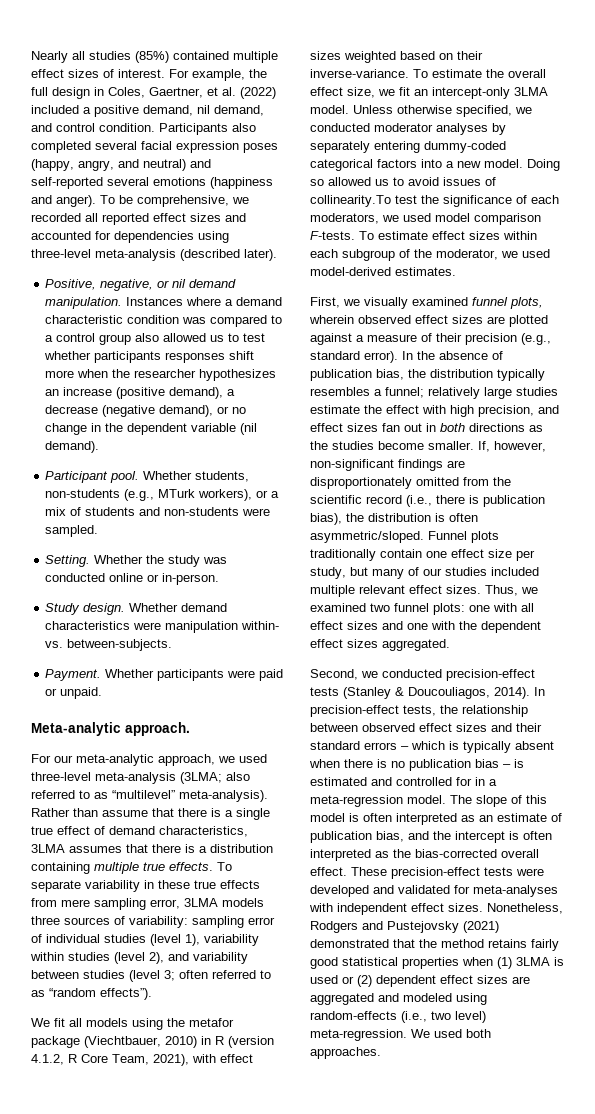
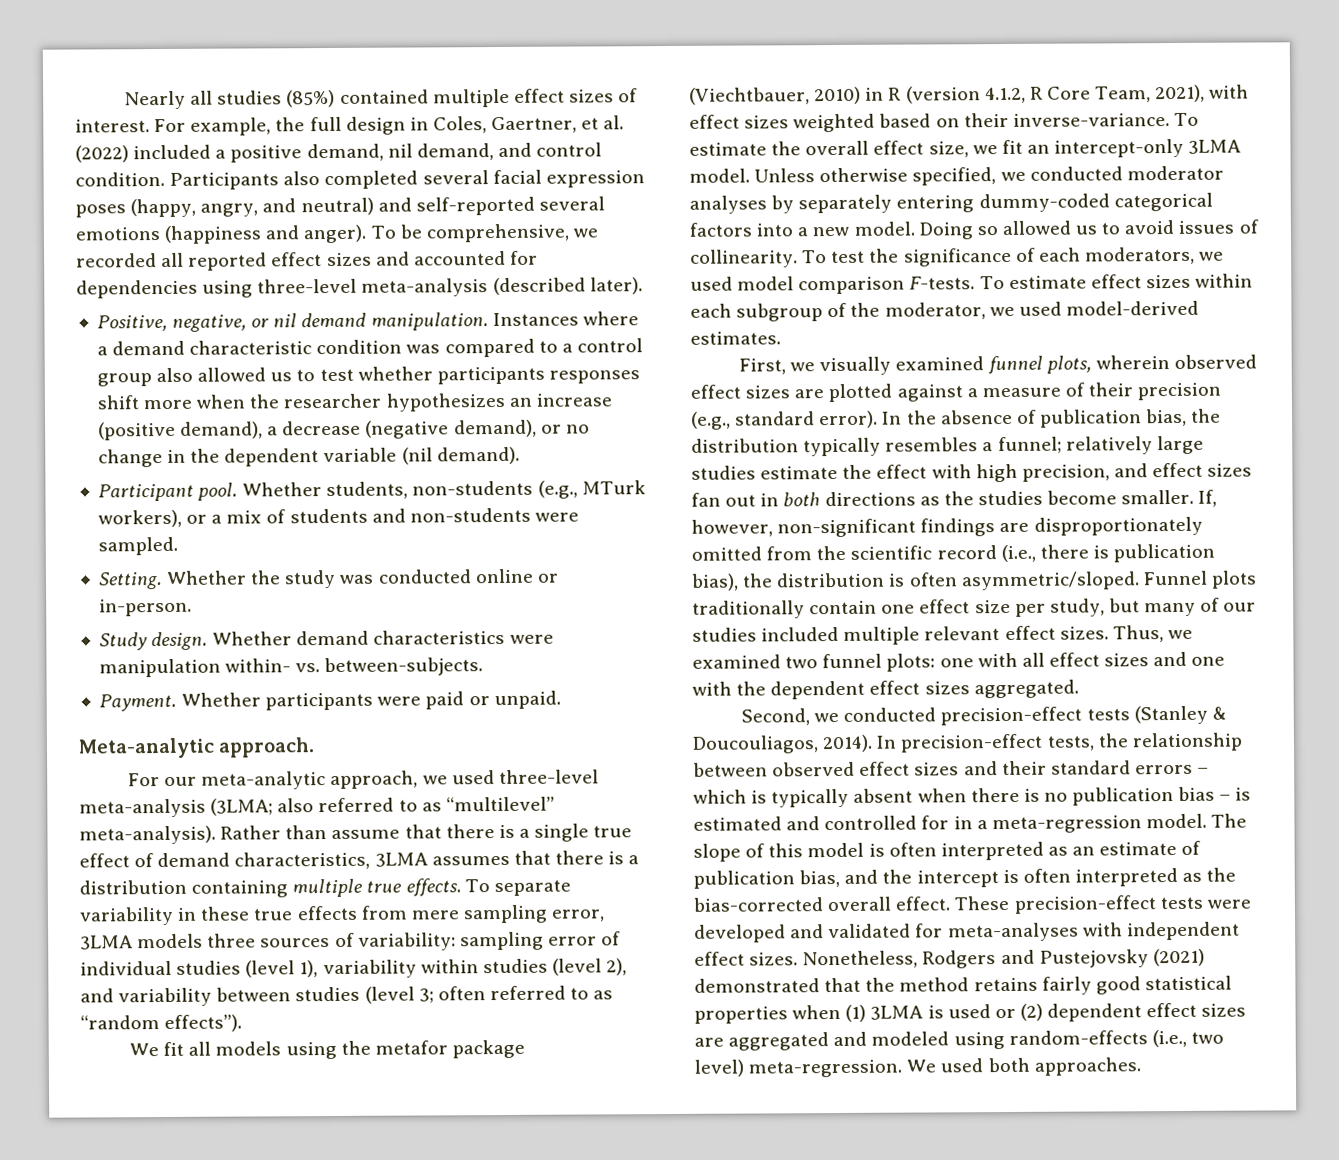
- Doing so allowed us to avoid issues of collinearity.To test the significance of each moderators, we used model comparison F-tests.
+ Doing so allowed us to avoid issues of collinearity. To test the significance of each moderators, we used model comparison F-tests.

